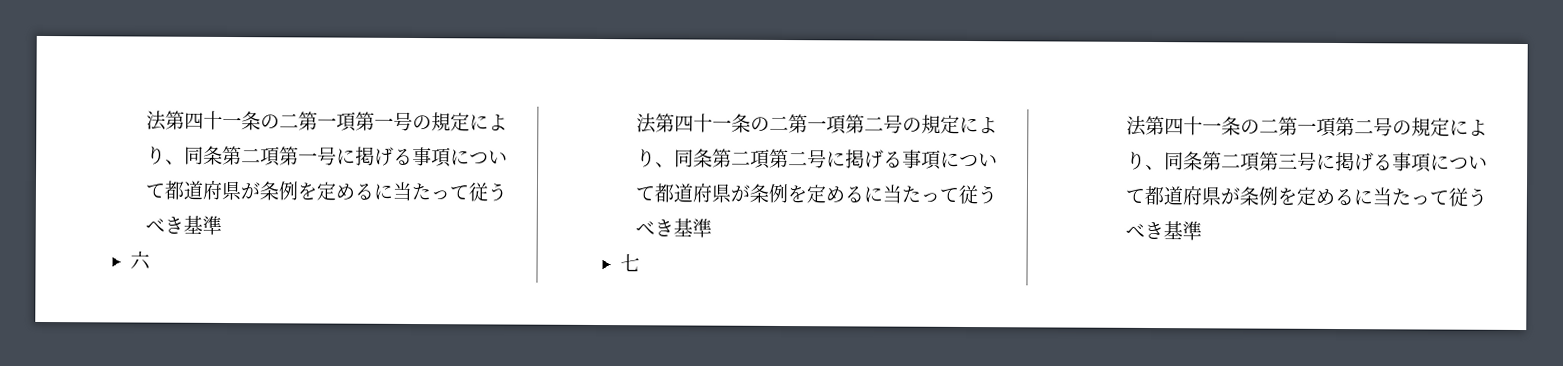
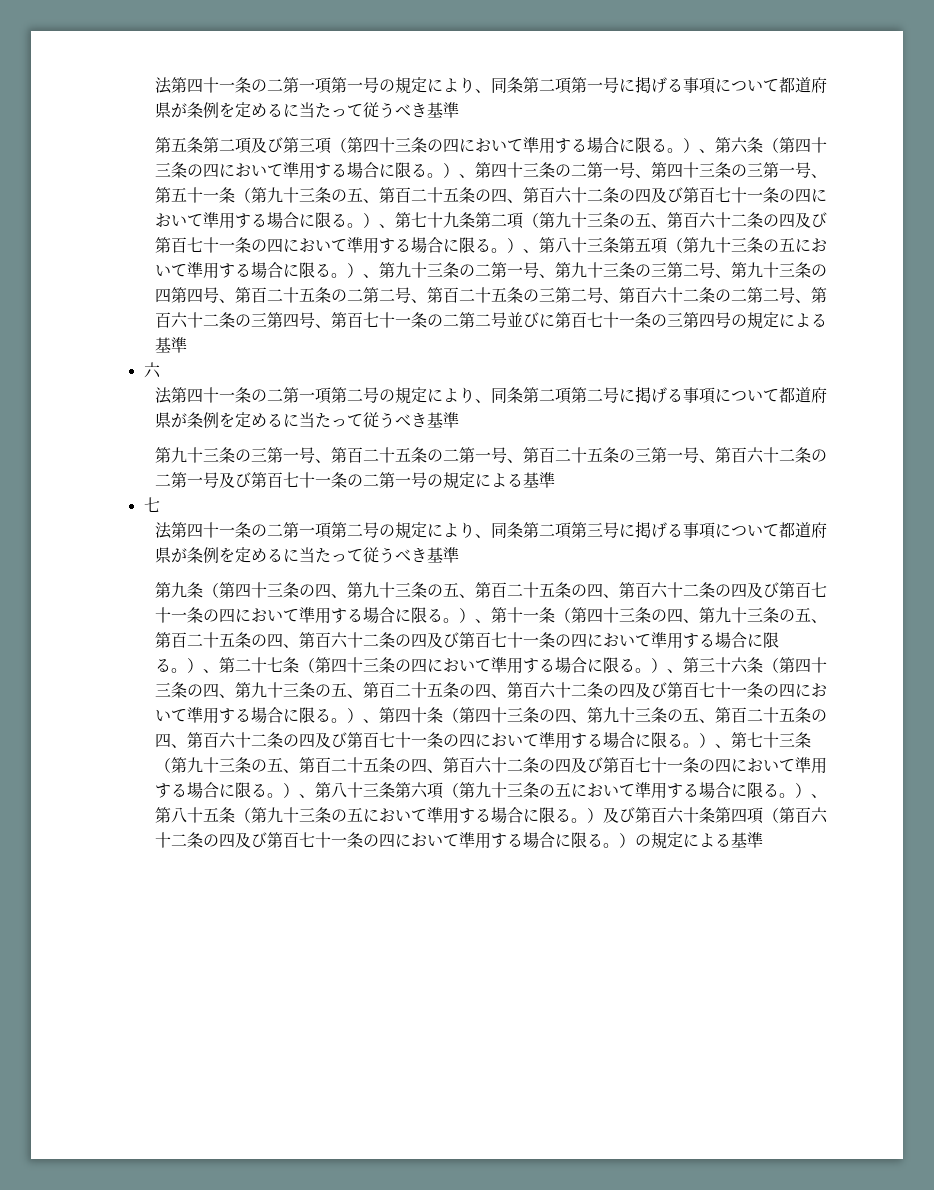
+ 第五条第二項及び第三項（第四十三条の四において準用する場合に限る。）、第六条（第四十三条の四において準用する場合に限る。）、第四十三条の二第一号、第四十三条の三第一号、第五十一条（第九十三条の五、第百二十五条の四、第百六十二条の四及び第百七十一条の四において準用する場合に限る。）、第七十九条第二項（第九十三条の五、第百六十二条の四及び第百七十一条の四において準用する場合に限る。）、第八十三条第五項（第九十三条の五において準用する場合に限る。）、第九十三条の二第一号、第九十三条の三第二号、第九十三条の四第四号、第百二十五条の二第二号、第百二十五条の三第二号、第百六十二条の二第二号、第百六十二条の三第四号、第百七十一条の二第二号並びに第百七十一条の三第四号の規定による基準
+ 第九十三条の三第一号、第百二十五条の二第一号、第百二十五条の三第一号、第百六十二条の二第一号及び第百七十一条の二第一号の規定による基準
+ 第九条（第四十三条の四、第九十三条の五、第百二十五条の四、第百六十二条の四及び第百七十一条の四において準用する場合に限る。）、第十一条（第四十三条の四、第九十三条の五、第百二十五条の四、第百六十二条の四及び第百七十一条の四において準用する場合に限る。）、第二十七条（第四十三条の四において準用する場合に限る。）、第三十六条（第四十三条の四、第九十三条の五、第百二十五条の四、第百六十二条の四及び第百七十一条の四において準用する場合に限る。）、第四十条（第四十三条の四、第九十三条の五、第百二十五条の四、第百六十二条の四及び第百七十一条の四において準用する場合に限る。）、第七十三条（第九十三条の五、第百二十五条の四、第百六十二条の四及び第百七十一条の四において準用する場合に限る。）、第八十三条第六項（第九十三条の五において準用する場合に限る。）、第八十五条（第九十三条の五において準用する場合に限る。）及び第百六十条第四項（第百六十二条の四及び第百七十一条の四において準用する場合に限る。）の規定による基準

